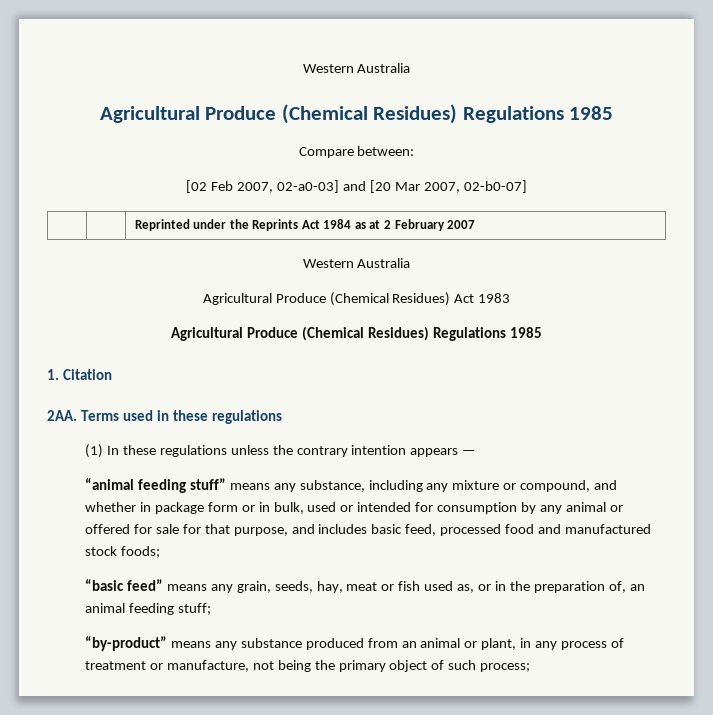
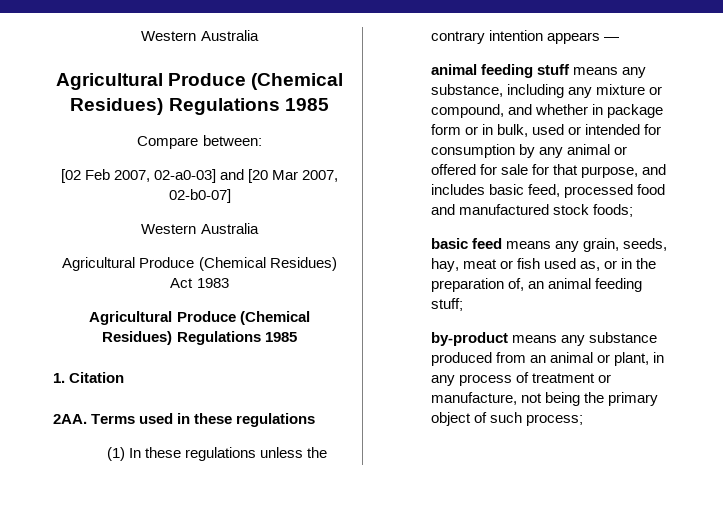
- | | Reprinted under the Reprints Act 1984 as at 2 February 2007
- “animal feeding stuff” means any substance, including any mixture or compound, and whether in package form or in bulk, used or intended for consumption by any animal or offered for sale for that purpose, and includes basic feed, processed food and manufactured stock foods;
+ animal feeding stuff means any substance, including any mixture or compound, and whether in package form or in bulk, used or intended for consumption by any animal or offered for sale for that purpose, and includes basic feed, processed food and manufactured stock foods;
- “basic feed” means any grain, seeds, hay, meat or fish used as, or in the preparation of, an animal feeding stuff;
+ basic feed means any grain, seeds, hay, meat or fish used as, or in the preparation of, an animal feeding stuff;
- “by-product” means any substance produced from an animal or plant, in any process of treatment or manufacture, not being the primary object of such process;
+ by-product means any substance produced from an animal or plant, in any process of treatment or manufacture, not being the primary object of such process;

